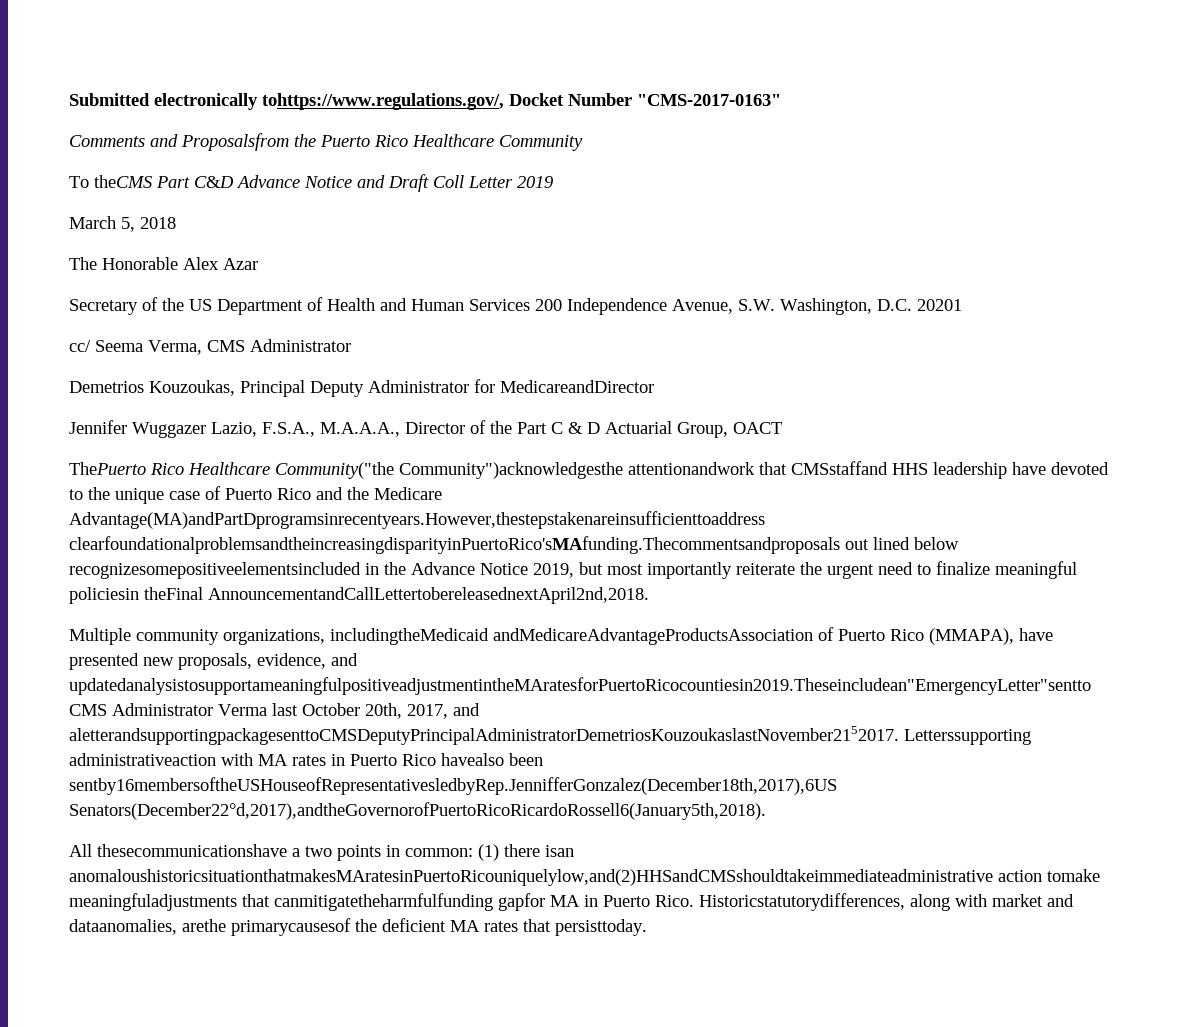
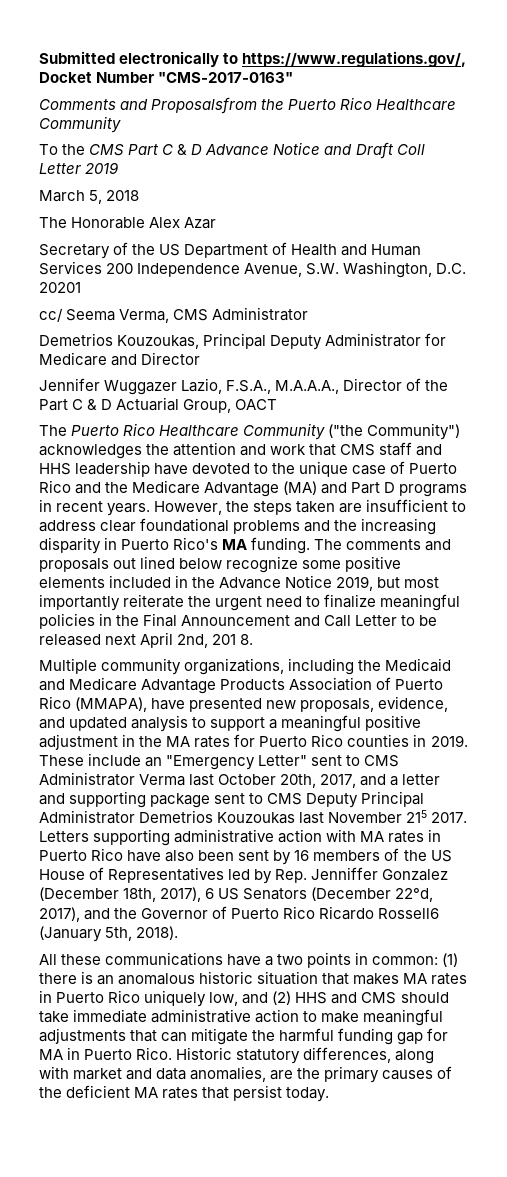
- Submitted electronically tohttps://www.regulations.gov/, Docket Number "CMS-2017-0163"
+ Submitted electronically to https://www.regulations.gov/, Docket Number "CMS-2017-0163"
- To theCMS Part C&D Advance Notice and Draft Coll Letter 2019
+ To the CMS Part C & D Advance Notice and Draft Coll Letter 2019
- Demetrios Kouzoukas, Principal Deputy Administrator for MedicareandDirector
+ Demetrios Kouzoukas, Principal Deputy Administrator for Medicare and Director
- ThePuerto Rico Healthcare Community("the Community")acknowledgesthe attentionandwork that CMSstaffand HHS leadership have devoted to the unique case of Puerto Rico and the Medicare Advantage(MA)andPartDprogramsinrecentyears.However,thestepstakenareinsufficienttoaddress clearfoundationalproblemsandtheincreasingdisparityinPuertoRico'sMAfunding.Thecommentsandproposals out lined below recognizesomepositiveelementsincluded in the Advance Notice 2019, but most importantly reiterate the urgent need to finalize meaningful policiesin theFinal AnnouncementandCallLettertobereleasednextApril2nd,2018.
- Multiple community organizations, includingtheMedicaid andMedicareAdvantageProductsAssociation of Puerto Rico (MMAPA), have presented new proposals, evidence, and updatedanalysistosupportameaningfulpositiveadjustmentintheMAratesforPuertoRicocountiesin2019.Theseincludean"EmergencyLetter"sentto CMS Administrator Verma last October 20th, 2017, and aletterandsupportingpackagesenttoCMSDeputyPrincipalAdministratorDemetriosKouzoukaslastNovember2152017. Letterssupporting administrativeaction with MA rates in Puerto Rico havealso been sentby16membersoftheUSHouseofRepresentativesledbyRep.JennifferGonzalez(December18th,2017),6US Senators(December22°d,2017),andtheGovernorofPuertoRicoRicardoRossell6(January5th,2018).
- All thesecommunicationshave a two points in common:
+ The Puerto Rico Healthcare Community ("the Community") acknowledges the attention and work that CMS staff and HHS leadership have devoted to the unique case of Puerto Rico and the Medicare Advantage (MA) and Part D programs in recent years. However, the steps taken are insufficient to address clear foundational problems and the increasing disparity in Puerto Rico's MA funding. The comments and proposals out lined below recognize some positive elements included in the Advance Notice 2019, but most importantly reiterate the urgent need to finalize meaningful policies in the Final Announcement and Call Letter to be released next April 2nd, 201 8.
+ Multiple community organizations, including the Medicaid and Medicare Advantage Products Association of Puerto Rico (MMAPA), have presented new proposals, evidence, and updated analysis to support a meaningful positive adjustment in the MA rates for Puerto Rico counties in 2019. These include an "Emergency Letter" sent to CMS Administrator Verma last October 20th, 2017, and a letter and supporting package sent to CMS Deputy Principal Administrator Demetrios Kouzoukas last November 215 2017. Letters supporting administrative action with MA rates in Puerto Rico have also been sent by 16 members of the US House of Representatives led by Rep. Jenniffer Gonzalez (December 18th, 2017), 6 US Senators (December 22°d, 2017), and the Governor of Puerto Rico Ricardo Rossell6 (January 5th, 2018).
+ All these communications have a two points in common:
- (1) there isan anomaloushistoricsituationthatmakesMAratesinPuertoRicouniquelylow,and(2)HHSandCMSshouldtakeimmediateadministrative action tomake meaningfuladjustments that canmitigatetheharmfulfunding gapfor MA in Puerto Rico.
+ (1) there is an anomalous historic situation that makes MA rates in Puerto Rico uniquely low, and (2) HHS and CMS should take immediate administrative action to make meaningful adjustments that can mitigate the harmful funding gap for MA in Puerto Rico.
- Historicstatutorydifferences, along with market and dataanomalies, arethe primarycausesof the deficient MA rates that persisttoday.
+ Historic statutory differences, along with market and data anomalies, are the primary causes of the deficient MA rates that persist today.

